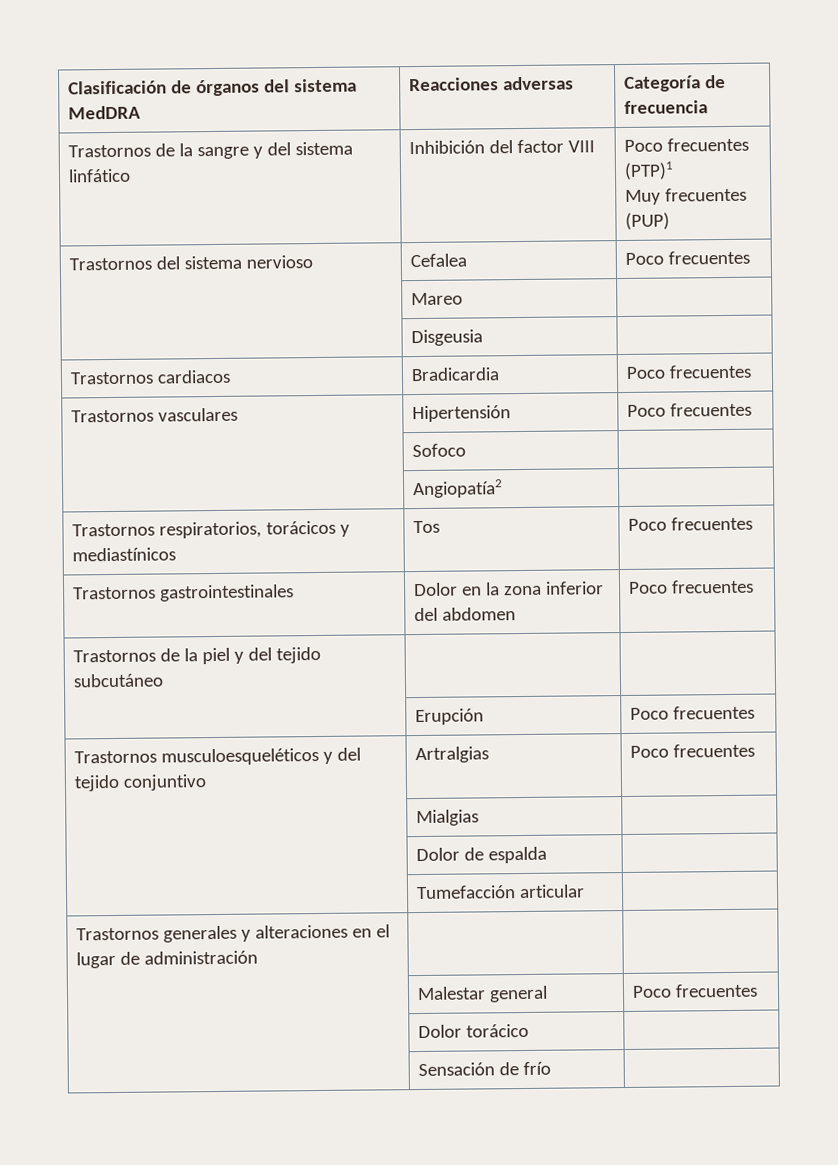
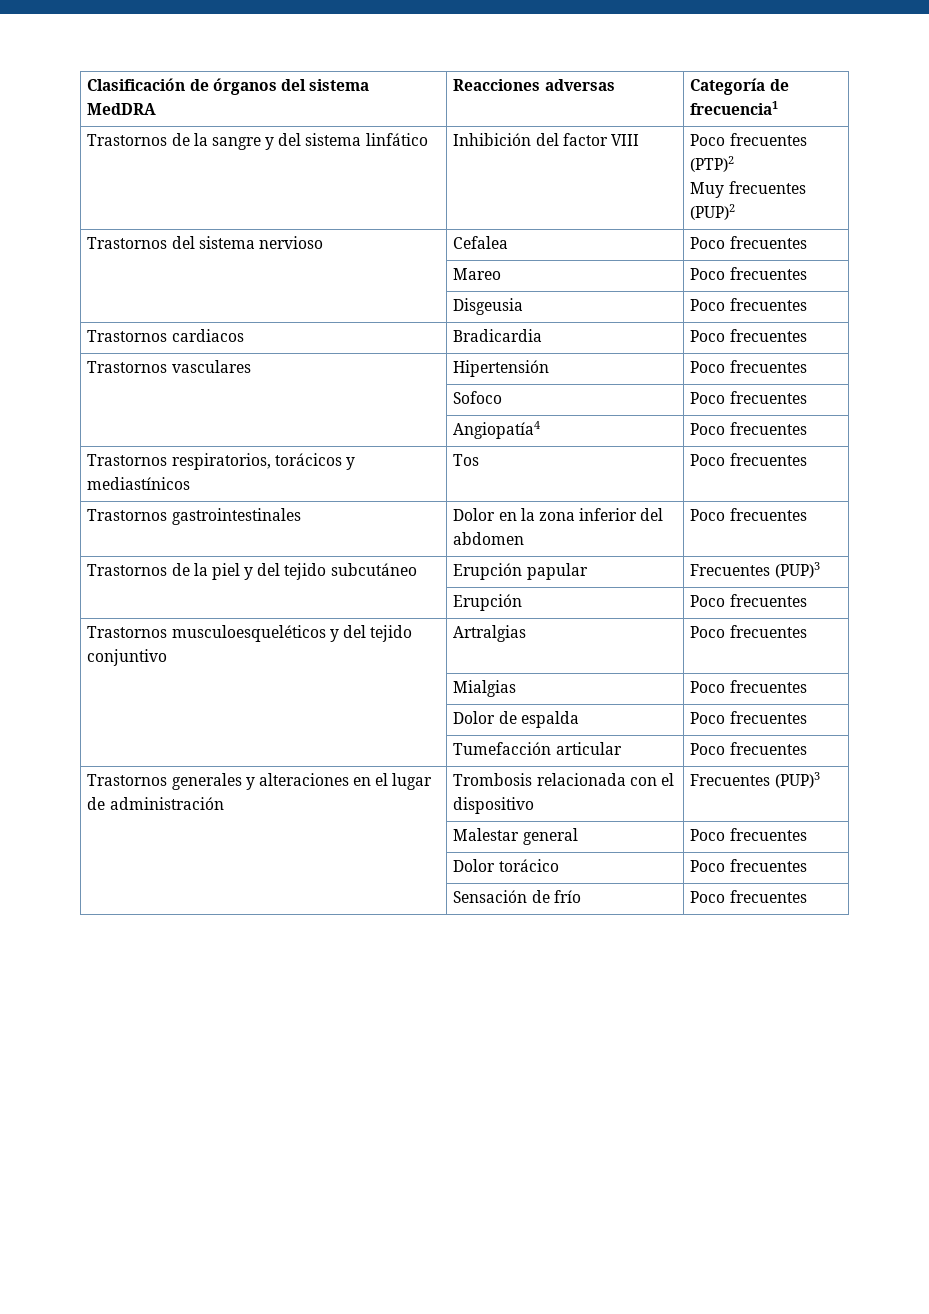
- Clasificación de órganos del sistema MedDRA | Reacciones adversas | Categoría de frecuencia
+ Clasificación de órganos del sistema MedDRA | Reacciones adversas | Categoría de frecuencia1
- Trastornos de la sangre y del sistema linfático | Inhibición del factor VIII | Poco frecuentes (PTP)1
- Muy frecuentes (PUP)
+ Trastornos de la sangre y del sistema linfático | Inhibición del factor VIII | Poco frecuentes (PTP)2
+ Muy frecuentes (PUP)2
- | Mareo |
+ | Mareo | Poco frecuentes
- | Disgeusia |
+ | Disgeusia | Poco frecuentes
- | Sofoco |
- | Angiopatía2 |
+ | Sofoco | Poco frecuentes
+ | Angiopatía4 | Poco frecuentes
- Trastornos de la piel y del tejido subcutáneo | |
+ Trastornos de la piel y del tejido subcutáneo | Erupción papular | Frecuentes (PUP)3
- | Mialgias |
+ | Mialgias | Poco frecuentes
- | Dolor de espalda |
+ | Dolor de espalda | Poco frecuentes
- | Tumefacción articular |
+ | Tumefacción articular | Poco frecuentes
- Trastornos generales y alteraciones en el lugar de administración | |
+ Trastornos generales y alteraciones en el lugar de administración | Trombosis relacionada con el dispositivo | Frecuentes (PUP)3
- | Dolor torácico |
+ | Dolor torácico | Poco frecuentes
- | Sensación de frío |
+ | Sensación de frío | Poco frecuentes

